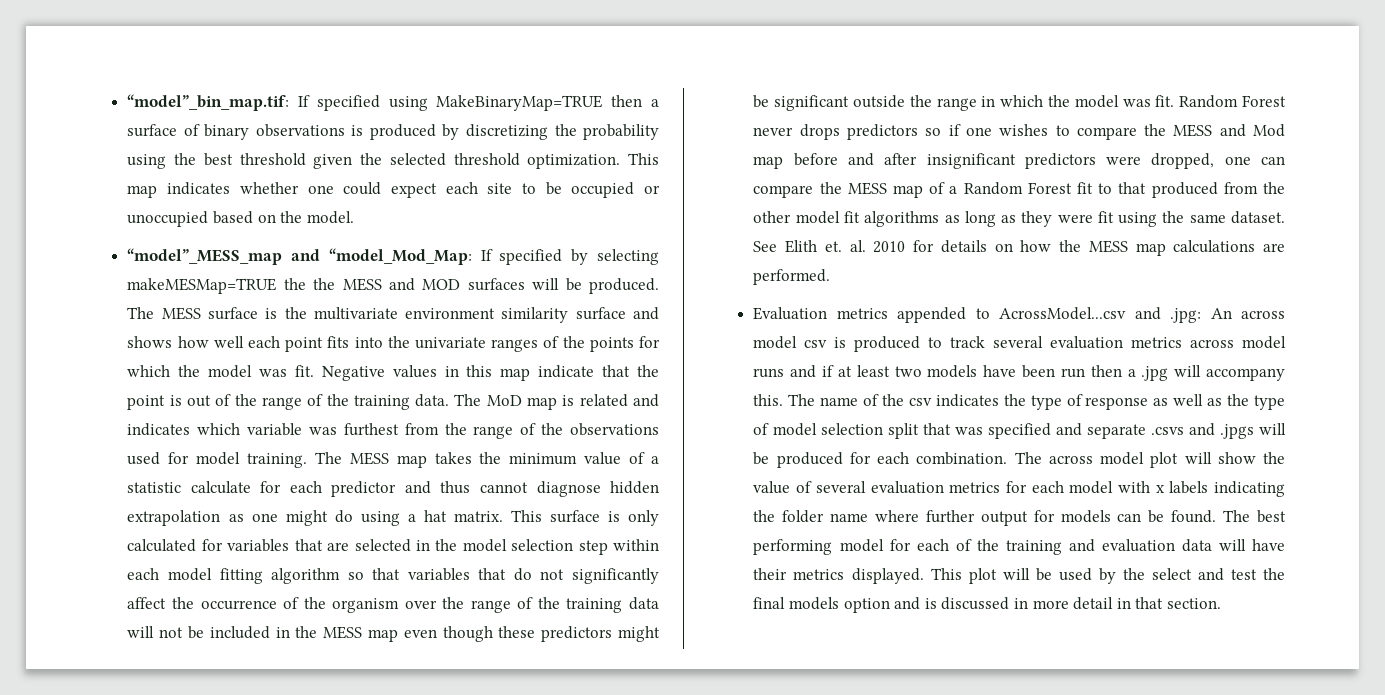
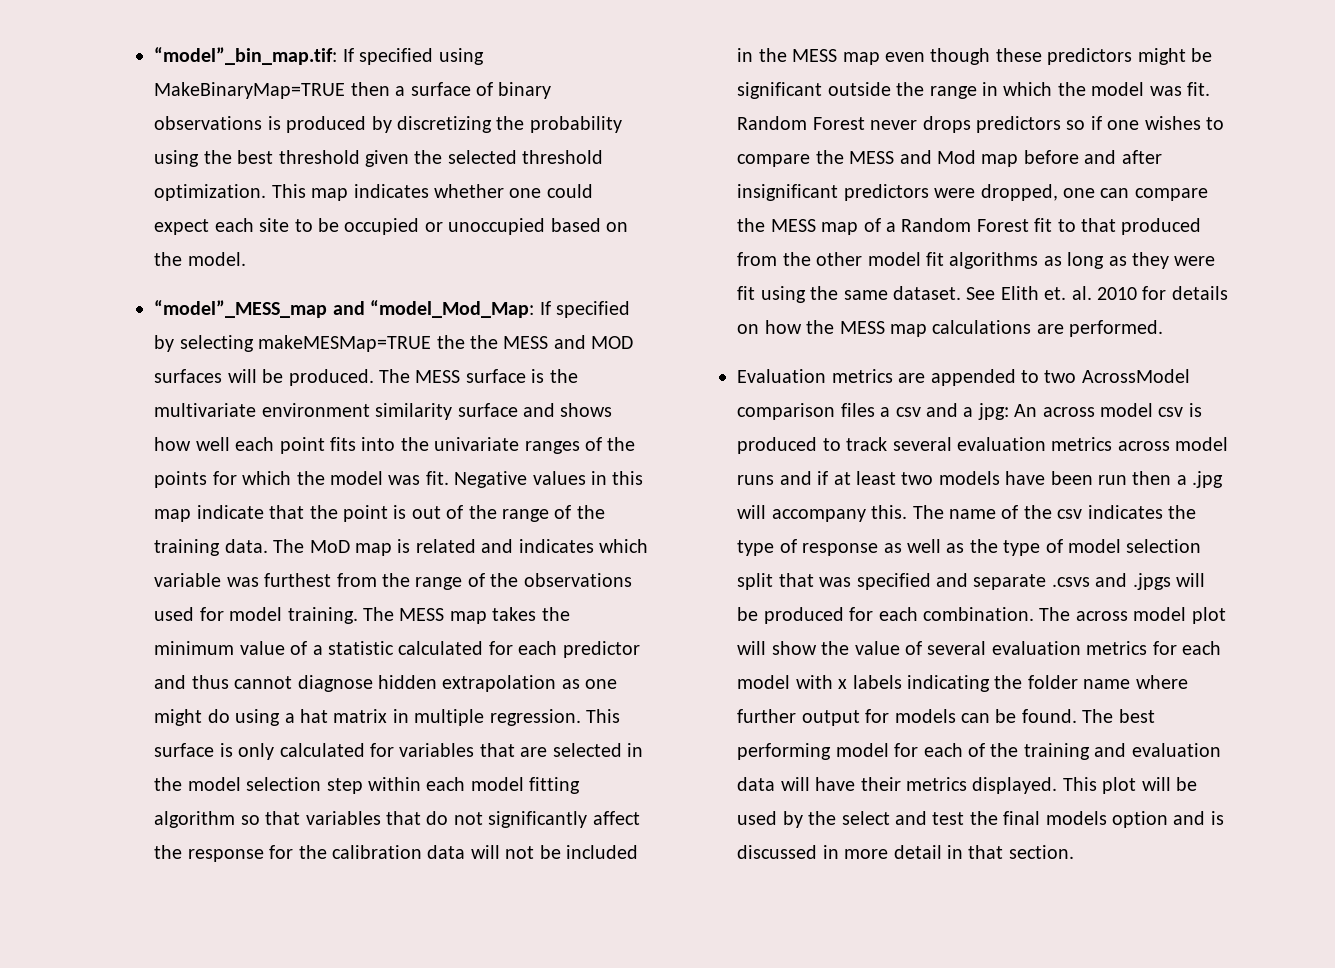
- The MESS map takes the minimum value of a statistic calculate for each predictor and thus cannot diagnose hidden extrapolation as one might do using a hat matrix.
+ The MESS map takes the minimum value of a statistic calculated for each predictor and thus cannot diagnose hidden extrapolation as one might do using a hat matrix in multiple regression.
- This surface is only calculated for variables that are selected in the model selection step within each model fitting algorithm so that variables that do not significantly affect the occurrence of the organism over the range of the training data will not be included in the MESS map even though these predictors might be significant outside the range in which the model was fit.
+ This surface is only calculated for variables that are selected in the model selection step within each model fitting algorithm so that variables that do not significantly affect the response for the calibration data will not be included in the MESS map even though these predictors might be significant outside the range in which the model was fit.
- Evaluation metrics appended to AcrossModel...csv and .jpg: An across model csv is produced to track several evaluation metrics across model runs and if at least two models have been run then a .jpg will accompany this.
+ Evaluation metrics are appended to two AcrossModel comparison files a csv and a jpg: An across model csv is produced to track several evaluation metrics across model runs and if at least two models have been run then a .jpg will accompany this.

